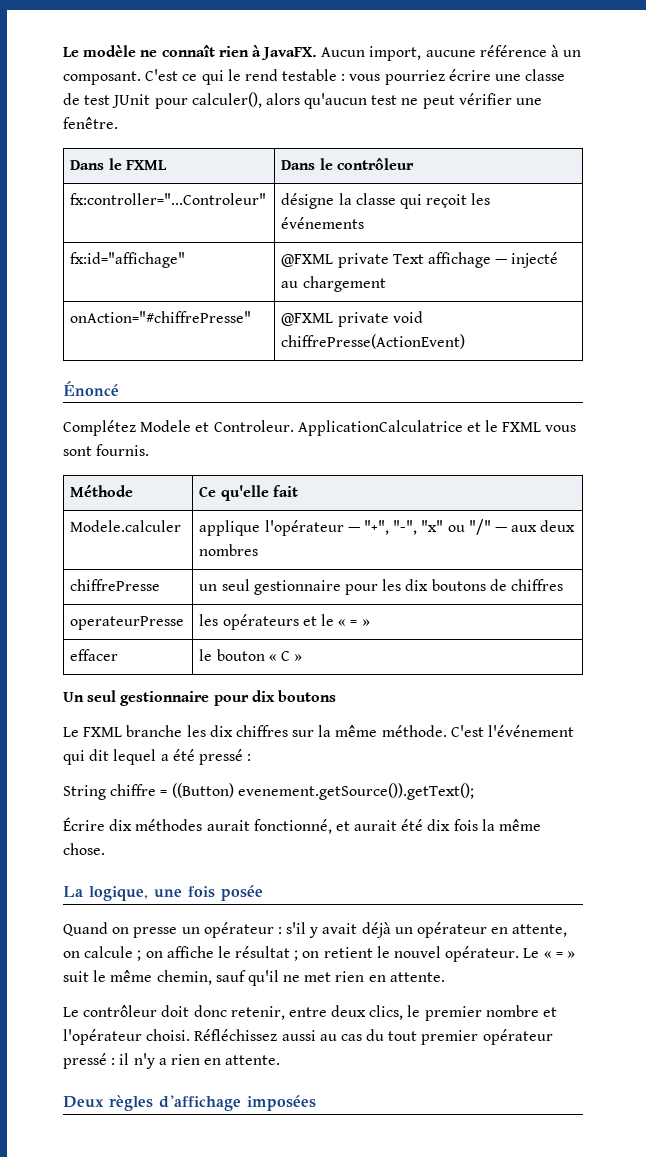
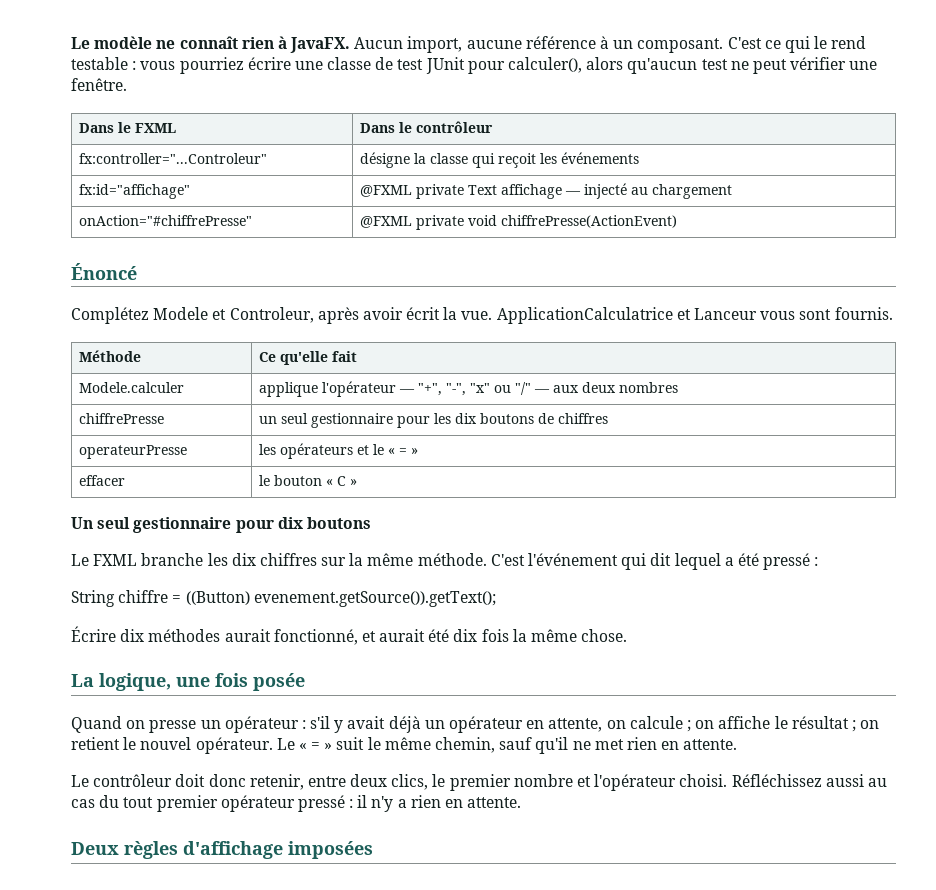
- Complétez Modele et Controleur. ApplicationCalculatrice et le FXML vous sont fournis.
+ Complétez Modele et Controleur, après avoir écrit la vue. ApplicationCalculatrice et Lanceur vous sont fournis.

